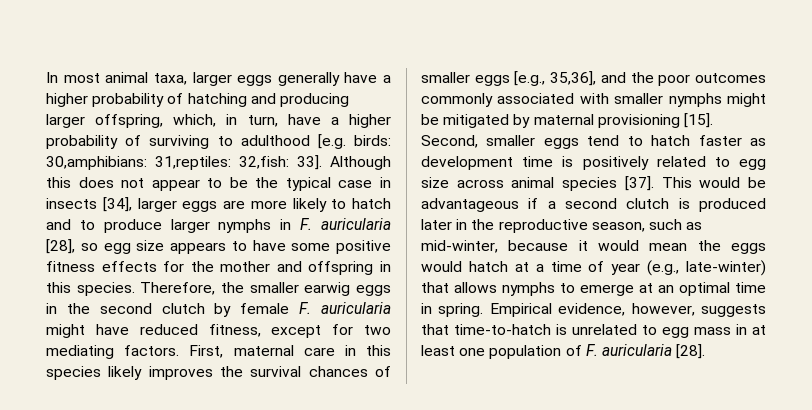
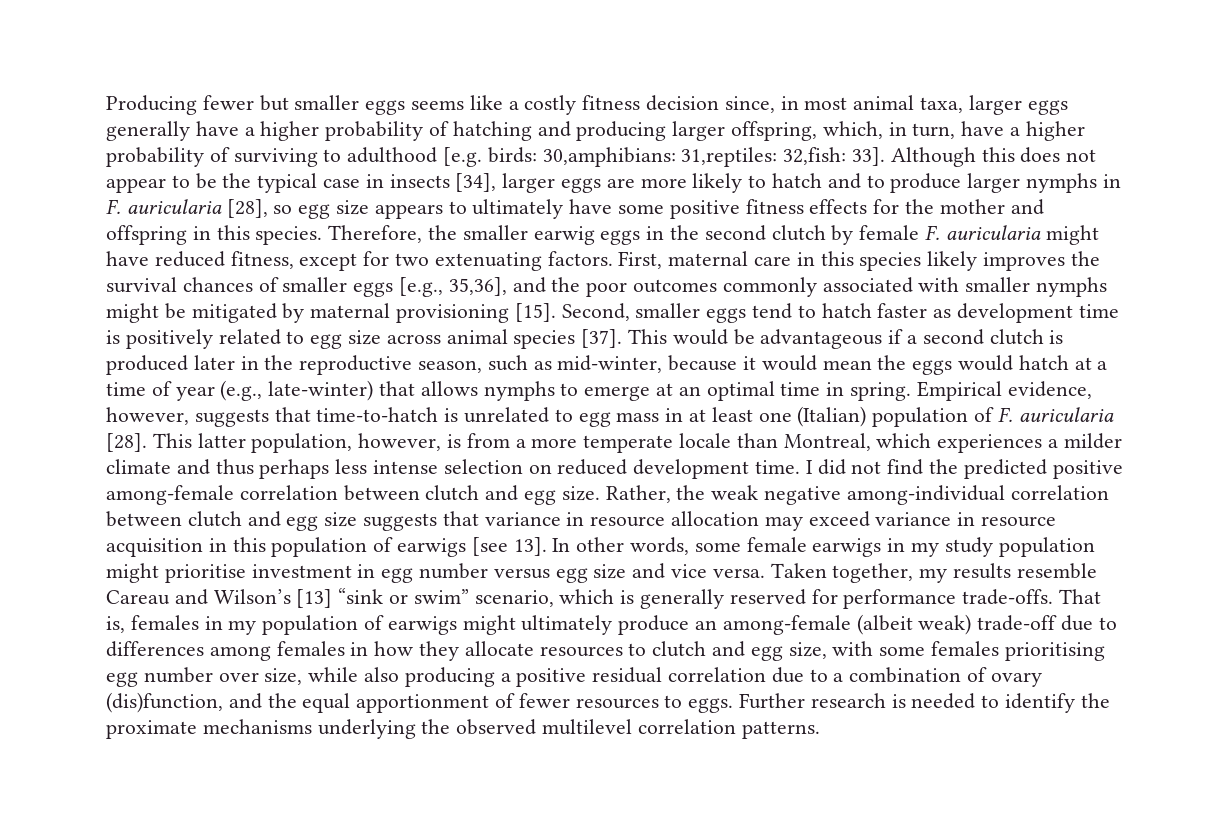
- In most animal taxa, larger eggs generally have a higher probability of hatching and producing larger offspring, which, in turn, have a higher probability of surviving to adulthood [e.g. birds: 30,amphibians: 31,reptiles: 32,fish: 33].
+ Producing fewer but smaller eggs seems like a costly fitness decision since, in most animal taxa, larger eggs generally have a higher probability of hatching and producing larger offspring, which, in turn, have a higher probability of surviving to adulthood [e.g. birds: 30,amphibians: 31,reptiles: 32,fish: 33].
- Although this does not appear to be the typical case in insects [34], larger eggs are more likely to hatch and to produce larger nymphs in F. auricularia [28], so egg size appears to have some positive fitness effects for the mother and offspring in this species.
+ Although this does not appear to be the typical case in insects [34], larger eggs are more likely to hatch and to produce larger nymphs in F. auricularia [28], so egg size appears to ultimately have some positive fitness effects for the mother and offspring in this species.
- Therefore, the smaller earwig eggs in the second clutch by female F. auricularia might have reduced fitness, except for two mediating factors.
+ Therefore, the smaller earwig eggs in the second clutch by female F. auricularia might have reduced fitness, except for two extenuating factors.
- Empirical evidence, however, suggests that time-to-hatch is unrelated to egg mass in at least one population of F. auricularia [28].
+ Empirical evidence, however, suggests that time-to-hatch is unrelated to egg mass in at least one (Italian) population of F. auricularia [28].
+ This latter population, however, is from a more temperate locale than Montreal, which experiences a milder climate and thus perhaps less intense selection on reduced development time. I did not find the predicted positive among-female correlation between clutch and egg size. Rather, the weak negative among-individual correlation between clutch and egg size suggests that variance in resource allocation may exceed variance in resource acquisition in this population of earwigs [see 13]. In other words, some female earwigs in my study population might prioritise investment in egg number versus egg size and vice versa. Taken together, my results resemble Careau and Wilson’s [13] “sink or swim” scenario, which is generally reserved for performance trade-offs. That is, females in my population of earwigs might ultimately produce an among-female (albeit weak) trade-off due to differences among females in how they allocate resources to clutch and egg size, with some females prioritising egg number over size, while also producing a positive residual correlation due to a combination of ovary (dis)function, and the equal apportionment of fewer resources to eggs. Further research is needed to identify the proximate mechanisms underlying the observed multilevel correlation patterns.

